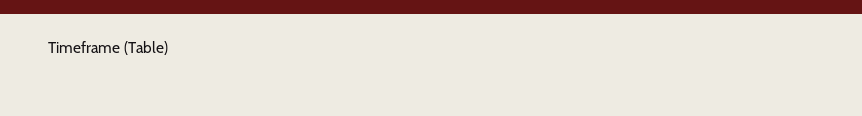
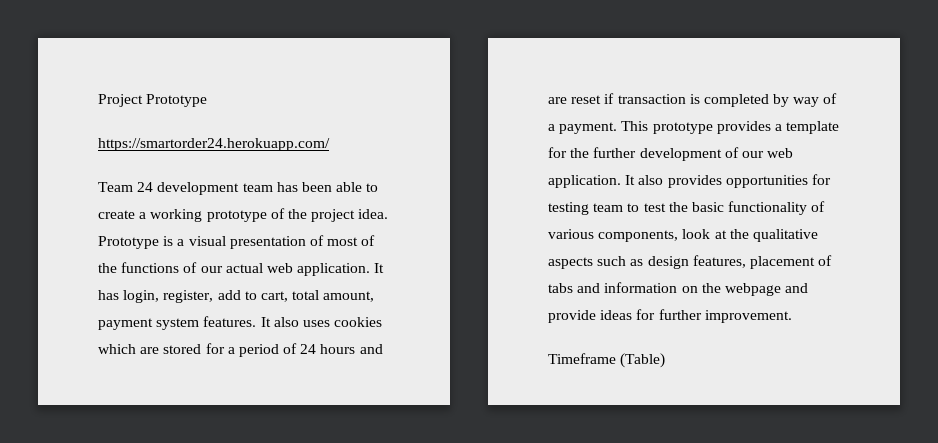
+ Project Prototype
+ https://smartorder24.herokuapp.com/
+ Team 24 development team has been able to create a working prototype of the project idea. Prototype is a visual presentation of most of the functions of our actual web application. It has login, register, add to cart, total amount, payment system features. It also uses cookies which are stored for a period of 24 hours and are reset if transaction is completed by way of a payment. This prototype provides a template for the further development of our web application. It also provides opportunities for testing team to test the basic functionality of various components, look at the qualitative aspects such as design features, placement of tabs and information on the webpage and provide ideas for further improvement.

